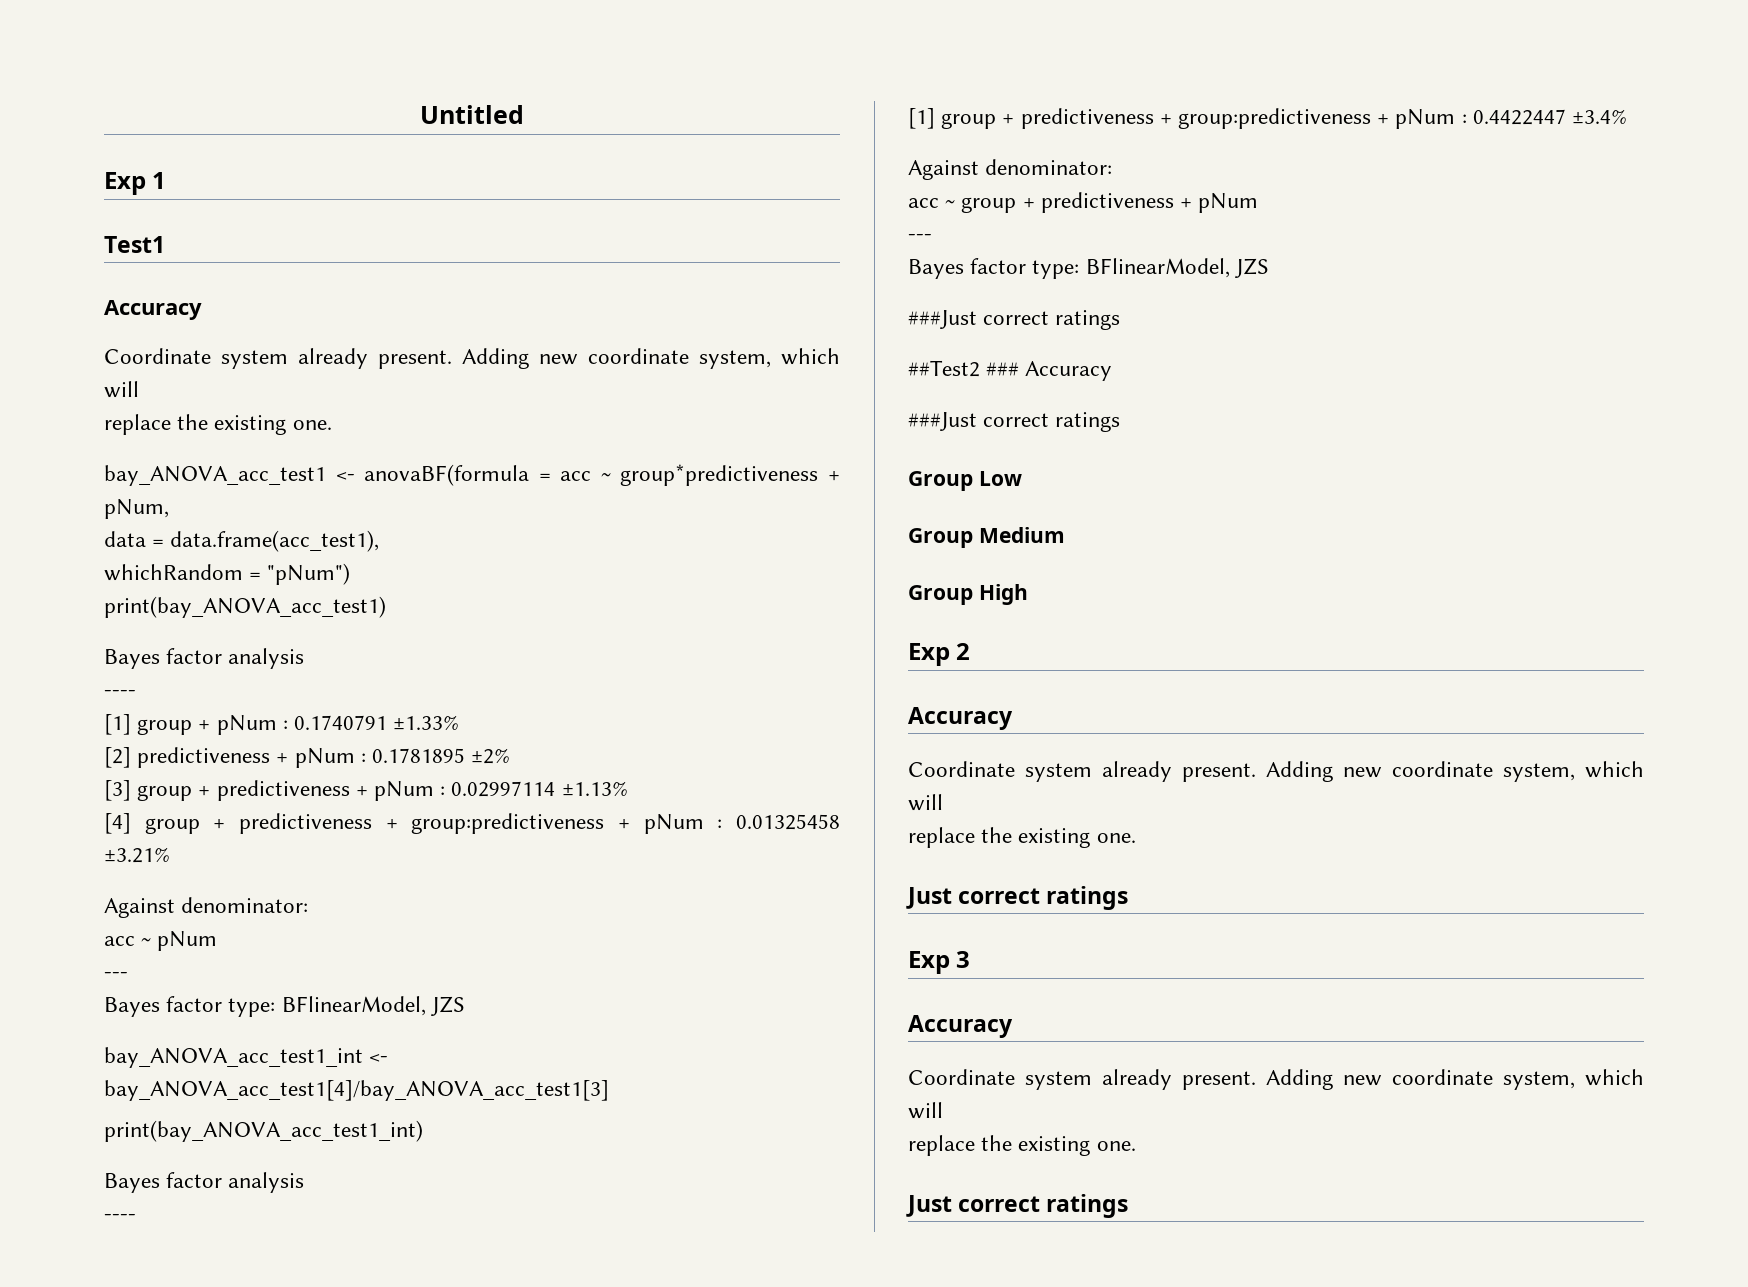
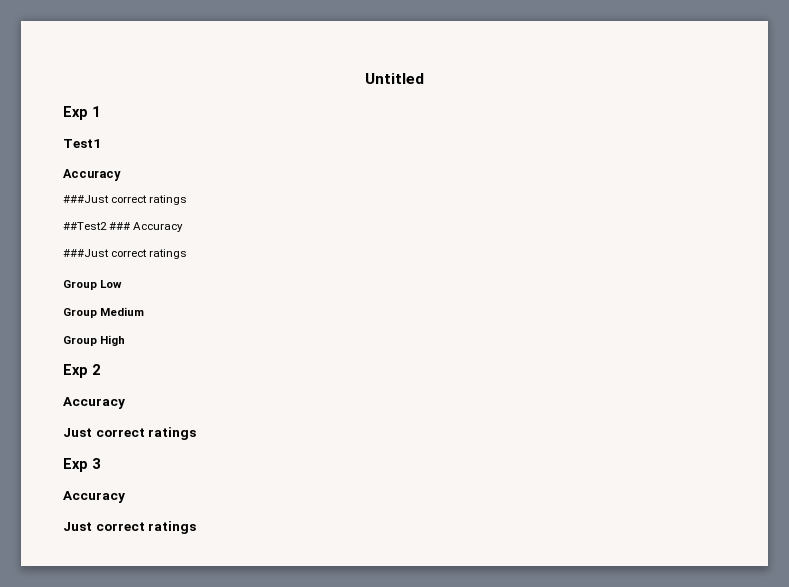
  Test1
  Accuracy
- Coordinate system already present. Adding new coordinate system, which will
- replace the existing one.
- bay_ANOVA_acc_test1 <- anovaBF(formula = acc ~ group*predictiveness + pNum,
- data = data.frame(acc_test1),
- whichRandom = "pNum")
- print(bay_ANOVA_acc_test1)
- Bayes factor analysis
- ----
- [1] group + pNum : 0.1740791 ±1.33%
- [2] predictiveness + pNum : 0.1781895 ±2%
- [3] group + predictiveness + pNum : 0.02997114 ±1.13%
- [4] group + predictiveness + group:predictiveness + pNum : 0.01325458 ±3.21%
- Against denominator:
- acc ~ pNum
- ---
- Bayes factor type: BFlinearModel, JZS
- bay_ANOVA_acc_test1_int <- bay_ANOVA_acc_test1[4]/bay_ANOVA_acc_test1[3]
- print(bay_ANOVA_acc_test1_int)
- Bayes factor analysis
- ----
- [1] group + predictiveness + group:predictiveness + pNum : 0.4422447 ±3.4%
- Against denominator:
- acc ~ group + predictiveness + pNum
- ---
- Bayes factor type: BFlinearModel, JZS
  Exp 2
  Accuracy
- Coordinate system already present. Adding new coordinate system, which will
- replace the existing one.
  Exp 3
  Accuracy
- Coordinate system already present. Adding new coordinate system, which will
- replace the existing one.

